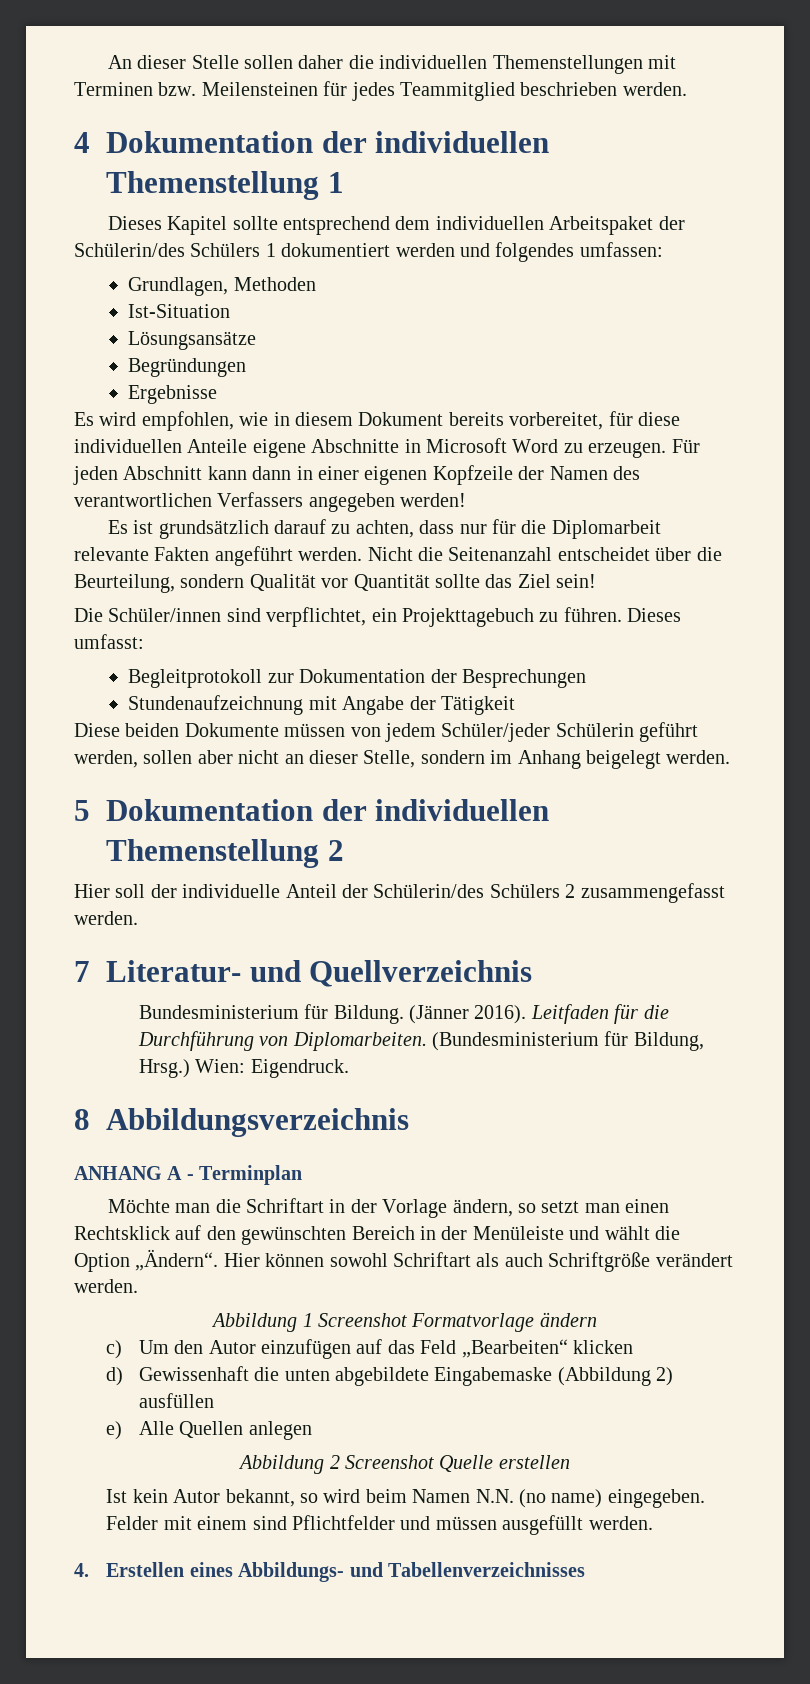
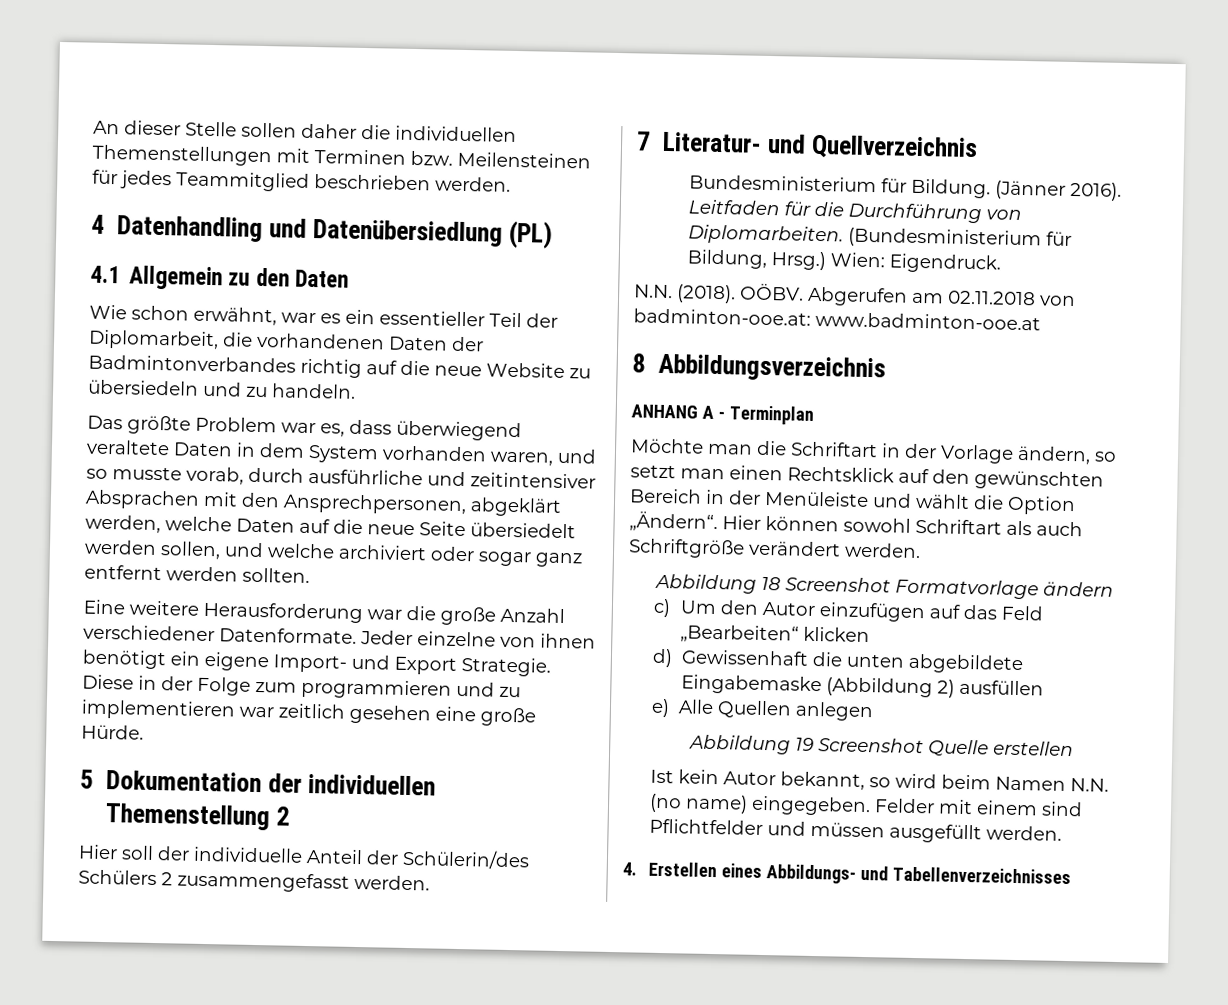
- 4 Dokumentation der individuellen Themenstellung 1
- Dieses Kapitel sollte entsprechend dem individuellen Arbeitspaket der Schülerin/des Schülers 1 dokumentiert werden und folgendes umfassen:
- Grundlagen, Methoden
- Ist-Situation
- Lösungsansätze
- Begründungen
- Ergebnisse
- Es wird empfohlen, wie in diesem Dokument bereits vorbereitet, für diese individuellen Anteile eigene Abschnitte in Microsoft Word zu erzeugen. Für jeden Abschnitt kann dann in einer eigenen Kopfzeile der Namen des verantwortlichen Verfassers angegeben werden!
- Es ist grundsätzlich darauf zu achten, dass nur für die Diplomarbeit relevante Fakten angeführt werden. Nicht die Seitenanzahl entscheidet über die Beurteilung, sondern Qualität vor Quantität sollte das Ziel sein!
- Die Schüler/innen sind verpflichtet, ein Projekttagebuch zu führen. Dieses umfasst:
- Begleitprotokoll zur Dokumentation der Besprechungen
- Stundenaufzeichnung mit Angabe der Tätigkeit
- Diese beiden Dokumente müssen von jedem Schüler/jeder Schülerin geführt werden, sollen aber nicht an dieser Stelle, sondern im Anhang beigelegt werden.
+ 4 Datenhandling und Datenübersiedlung (PL)
+ 4.1 Allgemein zu den Daten
+ Wie schon erwähnt, war es ein essentieller Teil der Diplomarbeit, die vorhandenen Daten der Badmintonverbandes richtig auf die neue Website zu übersiedeln und zu handeln.
+ Das größte Problem war es, dass überwiegend veraltete Daten in dem System vorhanden waren, und so musste vorab, durch ausführliche und zeitintensiver Absprachen mit den Ansprechpersonen, abgeklärt werden, welche Daten auf die neue Seite übersiedelt werden sollen, und welche archiviert oder sogar ganz entfernt werden sollten.
+ Eine weitere Herausforderung war die große Anzahl verschiedener Datenformate. Jeder einzelne von ihnen benötigt ein eigene Import- und Export Strategie. Diese in der Folge zum programmieren und zu implementieren war zeitlich gesehen eine große Hürde.
+ N.N. (2018). OÖBV. Abgerufen am 02.11.2018 von badminton-ooe.at: www.badminton-ooe.at
- Abbildung 1 Screenshot Formatvorlage ändern
+ Abbildung 18 Screenshot Formatvorlage ändern
- Abbildung 2 Screenshot Quelle erstellen
+ Abbildung 19 Screenshot Quelle erstellen

